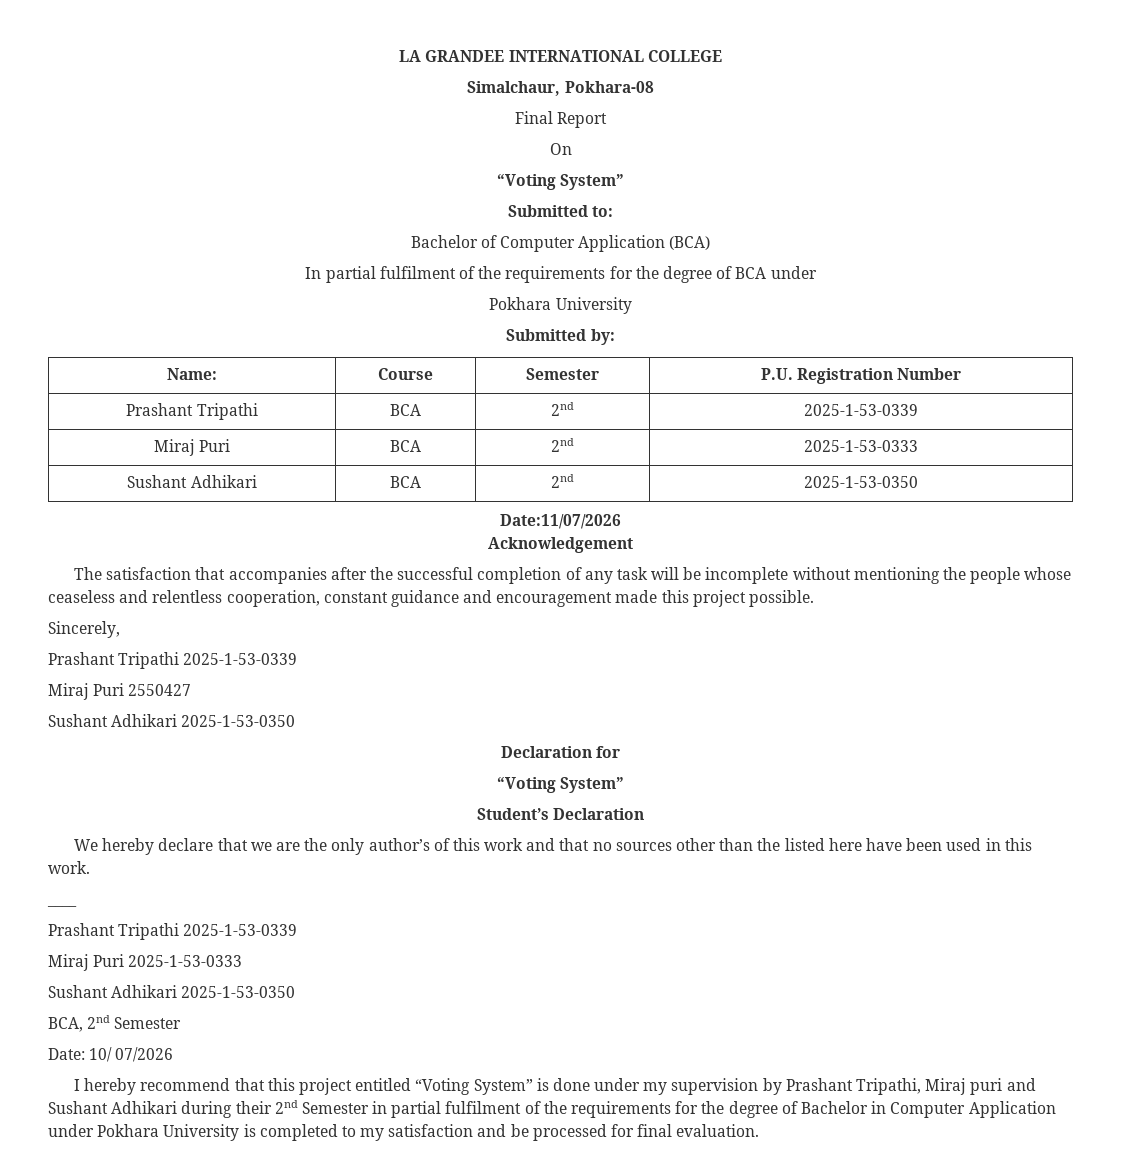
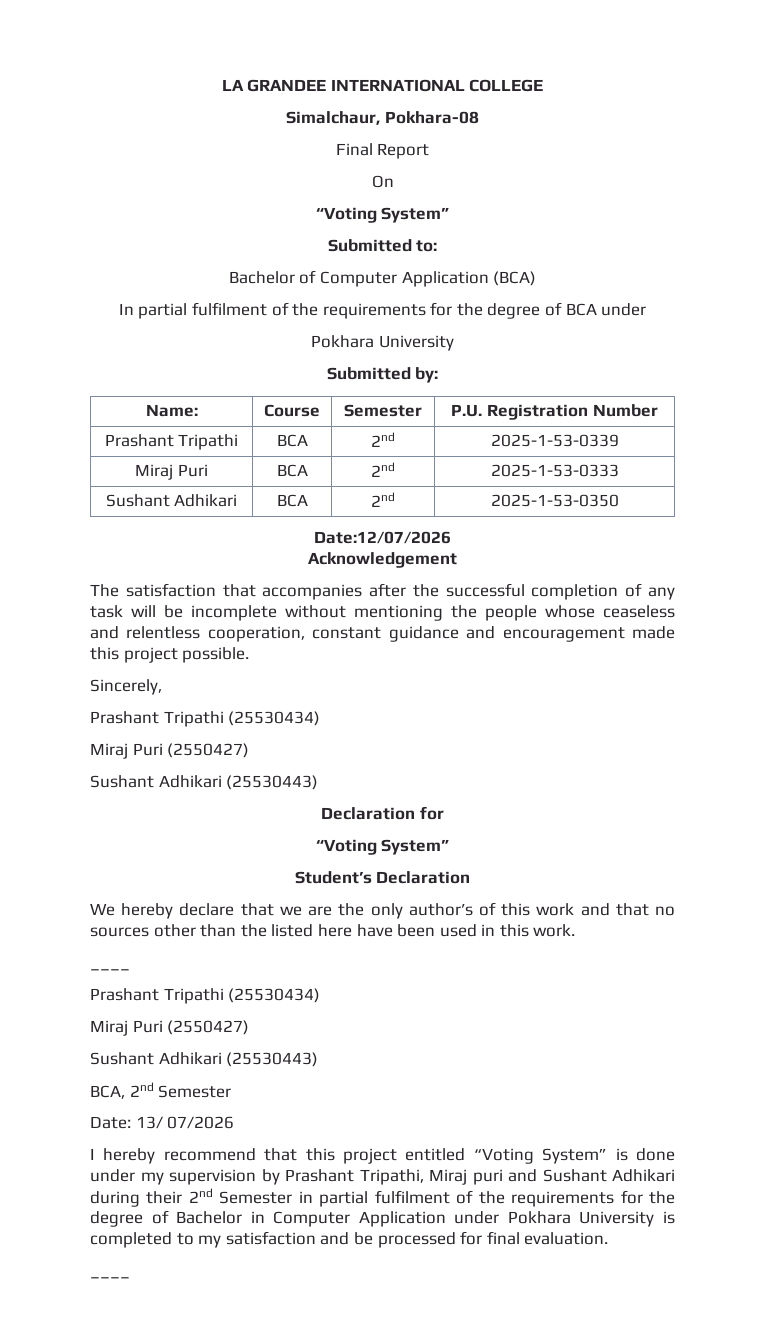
- Date:11/07/2026
+ Date:12/07/2026
  Sincerely,
- Prashant Tripathi 2025-1-53-0339
- Miraj Puri 2550427
- Sushant Adhikari 2025-1-53-0350
+ Prashant Tripathi (25530434)
+ Miraj Puri (2550427)
+ Sushant Adhikari (25530443)
  We hereby declare that we are the only author’s of this work and that no sources other than the listed here have been used in this work.
  ____
- Prashant Tripathi 2025-1-53-0339
- Miraj Puri 2025-1-53-0333
- Sushant Adhikari 2025-1-53-0350
+ Prashant Tripathi (25530434)
+ Miraj Puri (2550427)
+ Sushant Adhikari (25530443)
- Date: 10/ 07/2026
+ Date: 13/ 07/2026
  I hereby recommend that this project entitled “Voting System” is done under my supervision by Prashant Tripathi, Miraj puri and Sushant Adhikari during their 2nd Semester in partial fulfilment of the requirements for the degree of Bachelor in Computer Application under Pokhara University is completed to my satisfaction and be processed for final evaluation.
+ ____

